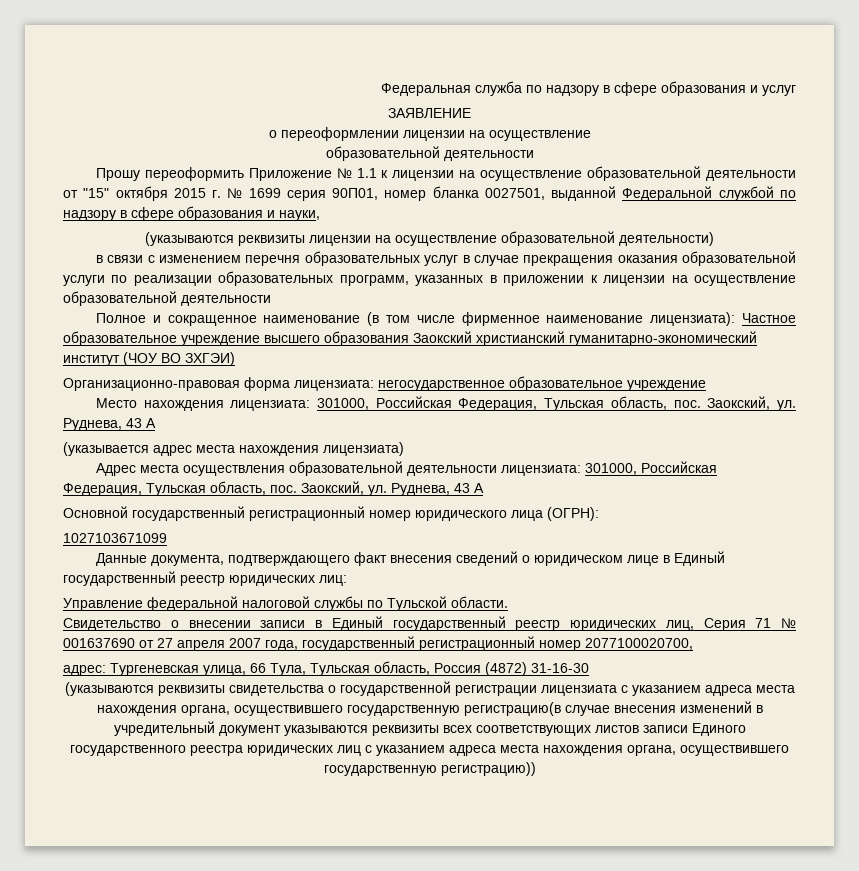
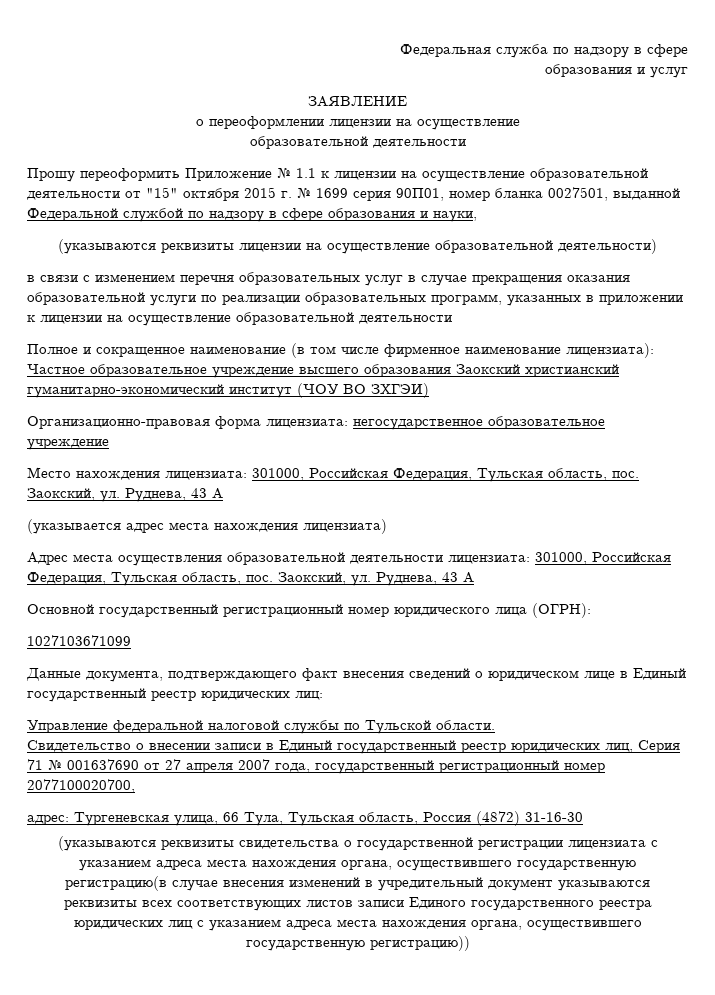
- Федеральная служба по надзору в сфере образования и услуг
+ Федеральная служба по надзору в сфере
+ образования и услуг

